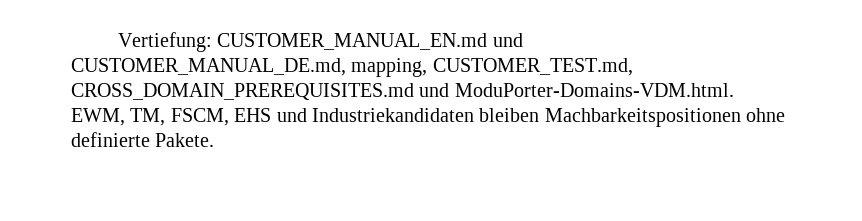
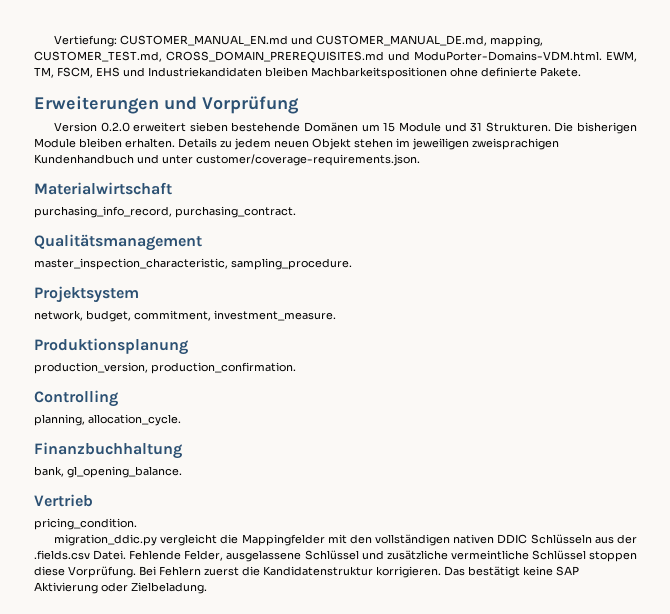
+ Erweiterungen und Vorprüfung
+ Version 0.2.0 erweitert sieben bestehende Domänen um 15 Module und 31 Strukturen. Die bisherigen Module bleiben erhalten. Details zu jedem neuen Objekt stehen im jeweiligen zweisprachigen Kundenhandbuch und unter customer/coverage-requirements.json.
+ Materialwirtschaft
+ purchasing_info_record, purchasing_contract.
+ Qualitätsmanagement
+ master_inspection_characteristic, sampling_procedure.
+ Projektsystem
+ network, budget, commitment, investment_measure.
+ Produktionsplanung
+ production_version, production_confirmation.
+ Controlling
+ planning, allocation_cycle.
+ Finanzbuchhaltung
+ bank, gl_opening_balance.
+ Vertrieb
+ pricing_condition.
+ migration_ddic.py vergleicht die Mappingfelder mit den vollständigen nativen DDIC Schlüsseln aus der .fields.csv Datei. Fehlende Felder, ausgelassene Schlüssel und zusätzliche vermeintliche Schlüssel stoppen diese Vorprüfung. Bei Fehlern zuerst die Kandidatenstruktur korrigieren. Das bestätigt keine SAP Aktivierung oder Zielbeladung.

